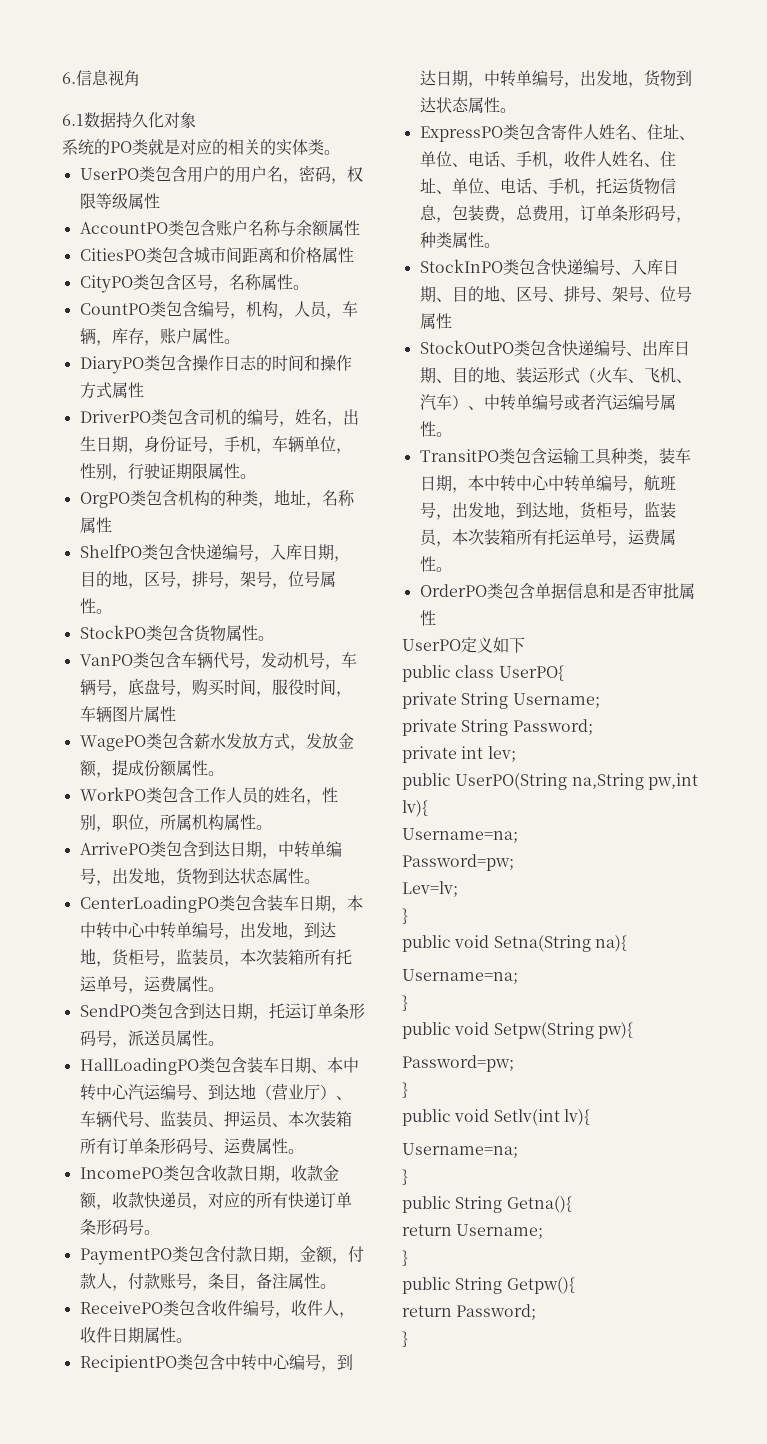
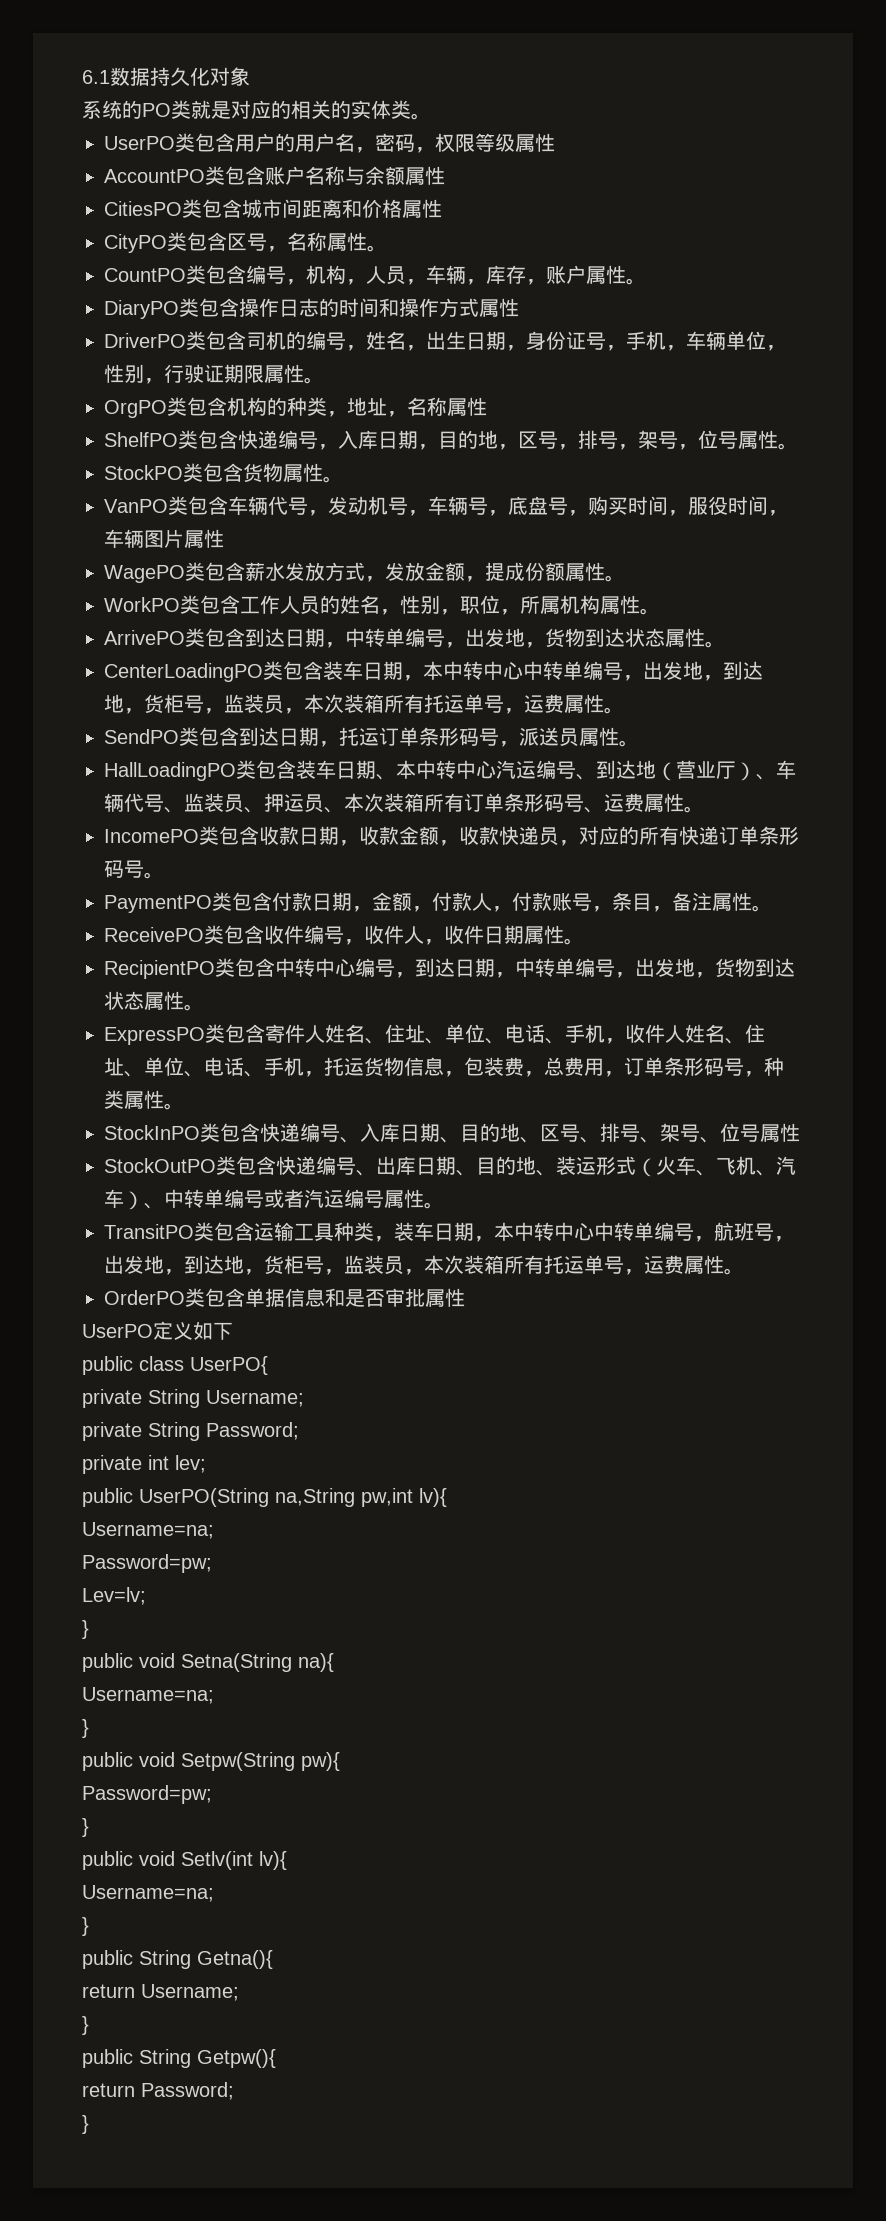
- 6.信息视角

